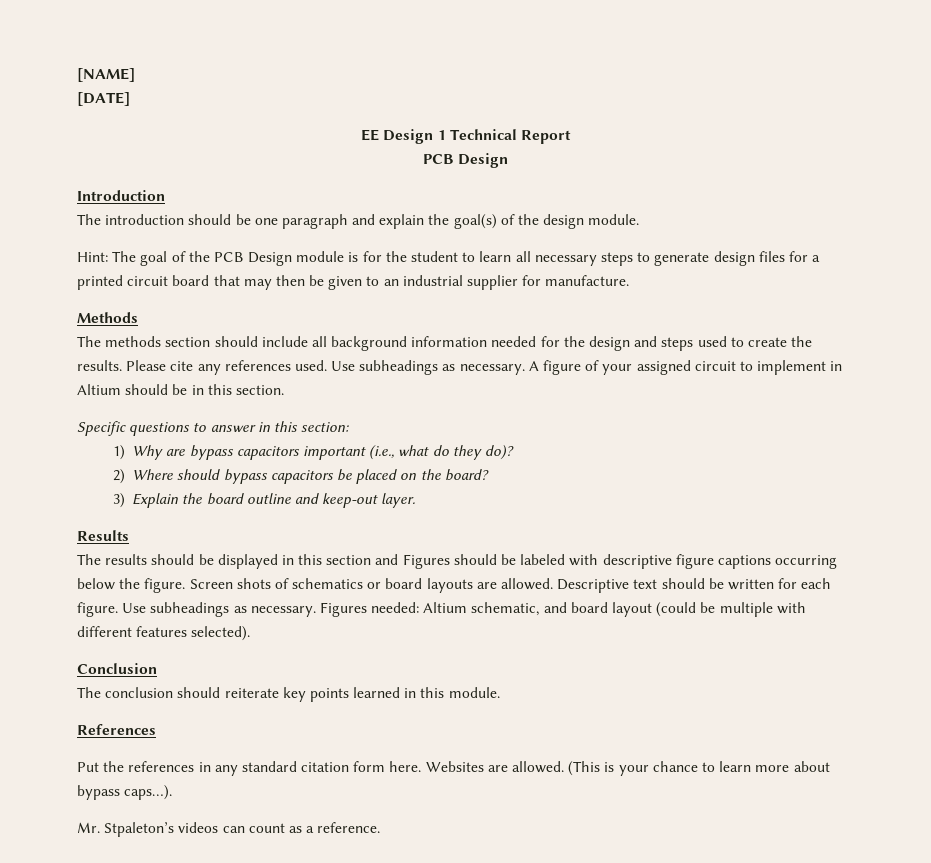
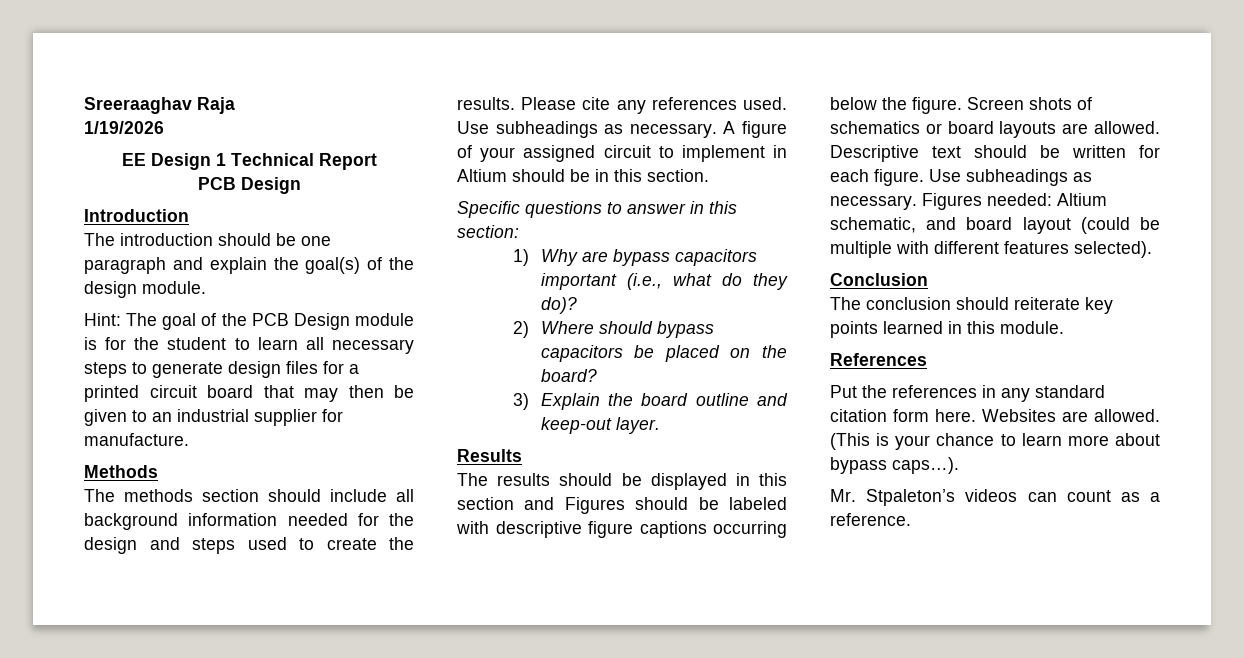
- [NAME]
- [DATE]
+ Sreeraaghav Raja
+ 1/19/2026

